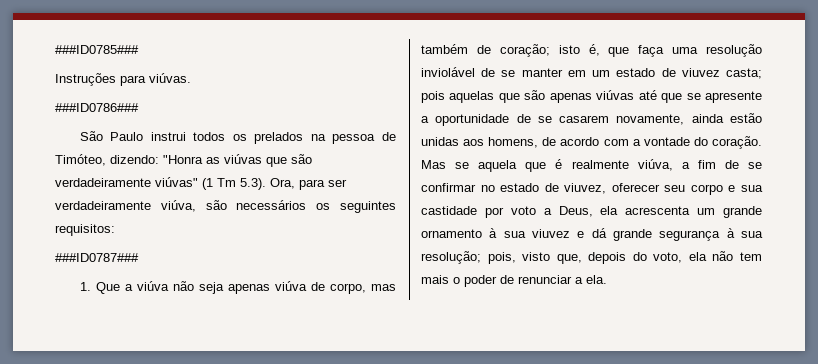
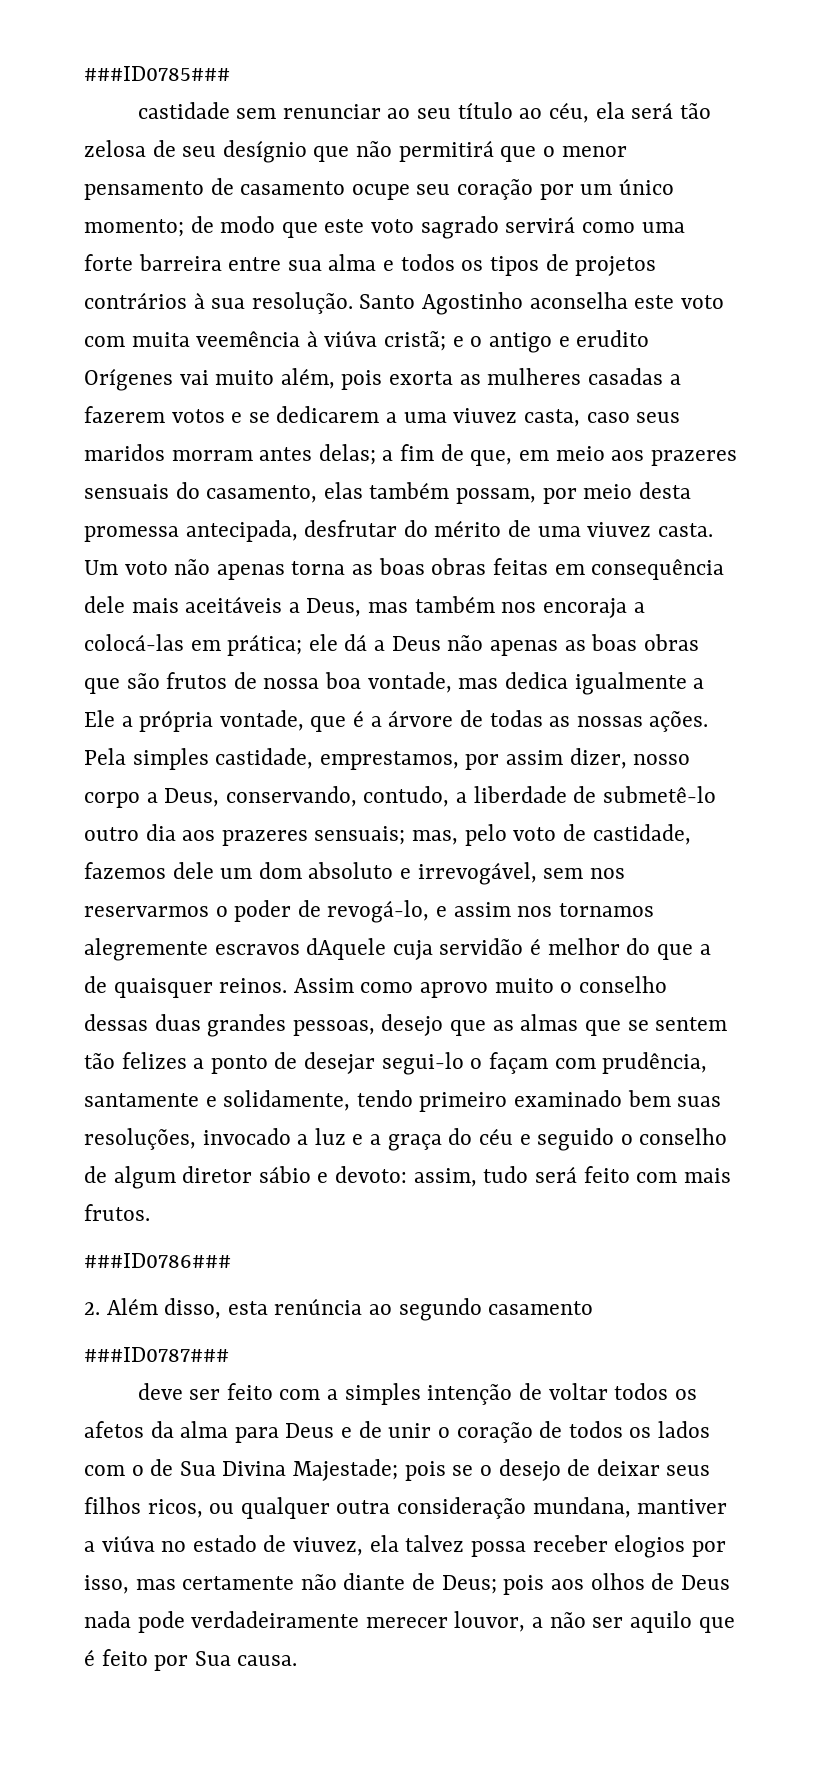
- Instruções para viúvas.
+ castidade sem renunciar ao seu título ao céu, ela será tão zelosa de seu desígnio que não permitirá que o menor pensamento de casamento ocupe seu coração por um único momento; de modo que este voto sagrado servirá como uma forte barreira entre sua alma e todos os tipos de projetos contrários à sua resolução. Santo Agostinho aconselha este voto com muita veemência à viúva cristã; e o antigo e erudito Orígenes vai muito além, pois exorta as mulheres casadas a fazerem votos e se dedicarem a uma viuvez casta, caso seus maridos morram antes delas; a fim de que, em meio aos prazeres sensuais do casamento, elas também possam, por meio desta promessa antecipada, desfrutar do mérito de uma viuvez casta. Um voto não apenas torna as boas obras feitas em consequência dele mais aceitáveis a Deus, mas também nos encoraja a colocá-las em prática; ele dá a Deus não apenas as boas obras que são frutos de nossa boa vontade, mas dedica igualmente a Ele a própria vontade, que é a árvore de todas as nossas ações. Pela simples castidade, emprestamos, por assim dizer, nosso corpo a Deus, conservando, contudo, a liberdade de submetê-lo outro dia aos prazeres sensuais; mas, pelo voto de castidade, fazemos dele um dom absoluto e irrevogável, sem nos reservarmos o poder de revogá-lo, e assim nos tornamos alegremente escravos dAquele cuja servidão é melhor do que a de quaisquer reinos. Assim como aprovo muito o conselho dessas duas grandes pessoas, desejo que as almas que se sentem tão felizes a ponto de desejar segui-lo o façam com prudência, santamente e solidamente, tendo primeiro examinado bem suas resoluções, invocado a luz e a graça do céu e seguido o conselho de algum diretor sábio e devoto: assim, tudo será feito com mais frutos.
  ###ID0786###
- São Paulo instrui todos os prelados na pessoa de Timóteo, dizendo: "Honra as viúvas que são verdadeiramente viúvas" (1 Tm 5.3). Ora, para ser verdadeiramente viúva, são necessários os seguintes requisitos:
+ 2. Além disso, esta renúncia ao segundo casamento
  ###ID0787###
- 1. Que a viúva não seja apenas viúva de corpo, mas também de coração; isto é, que faça uma resolução inviolável de se manter em um estado de viuvez casta; pois aquelas que são apenas viúvas até que se apresente a oportunidade de se casarem novamente, ainda estão unidas aos homens, de acordo com a vontade do coração. Mas se aquela que é realmente viúva, a fim de se confirmar no estado de viuvez, oferecer seu corpo e sua castidade por voto a Deus, ela acrescenta um grande ornamento à sua viuvez e dá grande segurança à sua resolução; pois, visto que, depois do voto, ela não tem mais o poder de renunciar a ela.
+ deve ser feito com a simples intenção de voltar todos os afetos da alma para Deus e de unir o coração de todos os lados com o de Sua Divina Majestade; pois se o desejo de deixar seus filhos ricos, ou qualquer outra consideração mundana, mantiver a viúva no estado de viuvez, ela talvez possa receber elogios por isso, mas certamente não diante de Deus; pois aos olhos de Deus nada pode verdadeiramente merecer louvor, a não ser aquilo que é feito por Sua causa.

